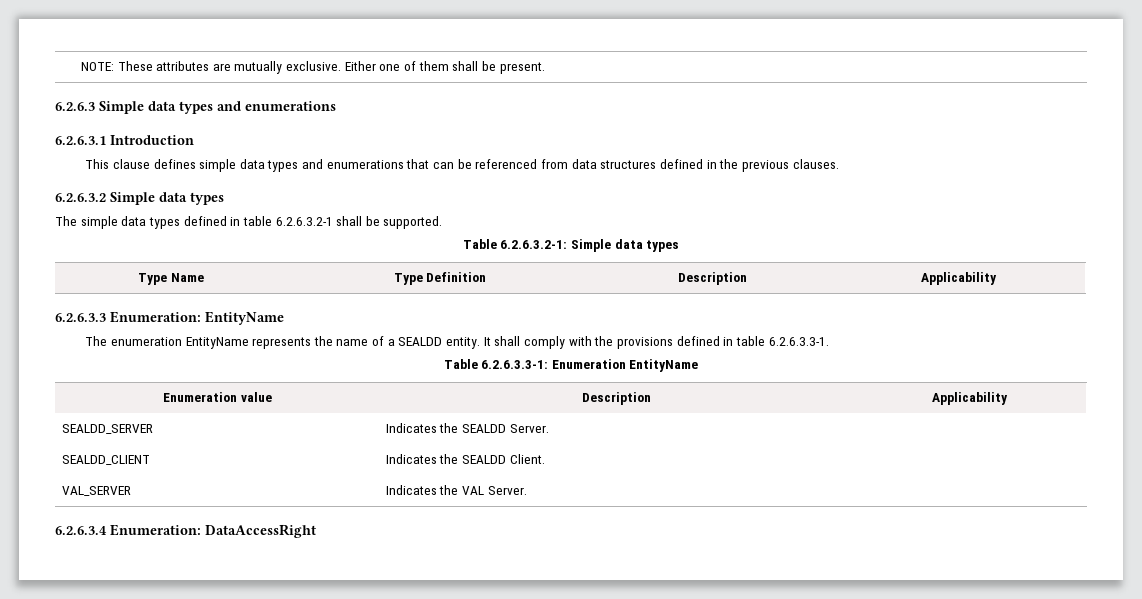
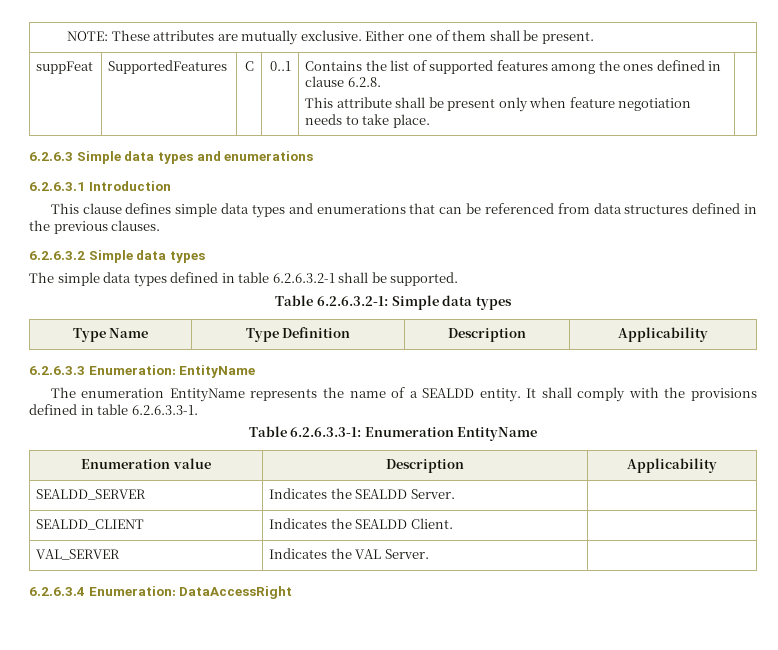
+ suppFeat | SupportedFeatures | C | 0..1 | Contains the list of supported features among the ones defined in clause 6.2.8.
+ This attribute shall be present only when feature negotiation needs to take place. |

